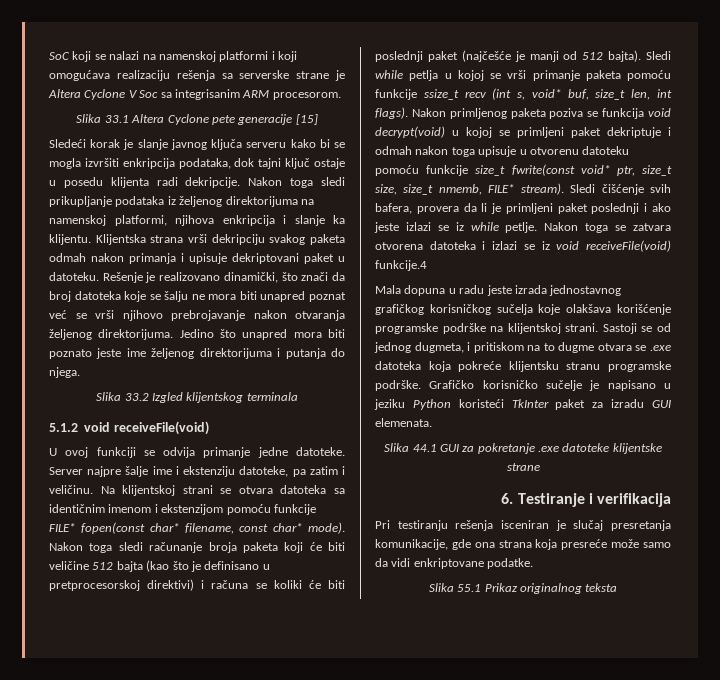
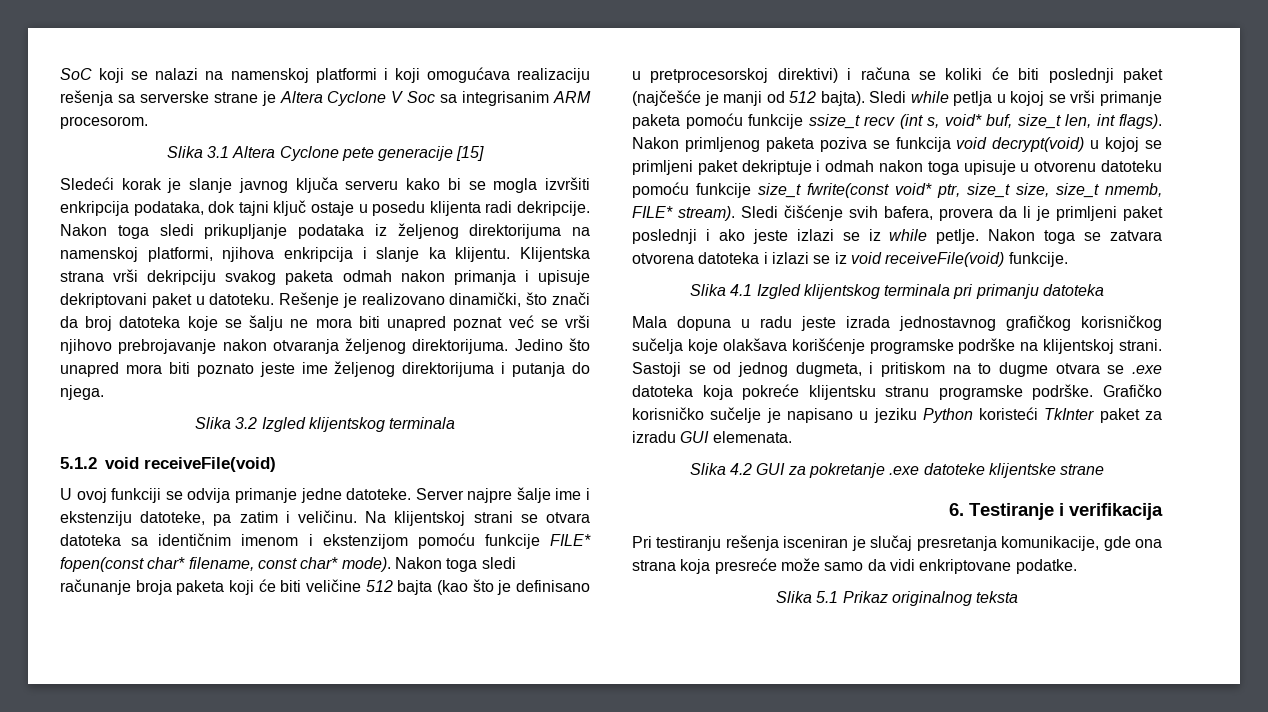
- Slika 33.1 Altera Cyclone pete generacije [15]
+ Slika 3.1 Altera Cyclone pete generacije [15]
- Slika 33.2 Izgled klijentskog terminala
+ Slika 3.2 Izgled klijentskog terminala
- Nakon toga se zatvara otvorena datoteka i izlazi se iz void receiveFile(void) funkcije.4
+ Nakon toga se zatvara otvorena datoteka i izlazi se iz void receiveFile(void) funkcije.
+ Slika 4.1 Izgled klijentskog terminala pri primanju datoteka
- Slika 44.1 GUI za pokretanje .exe datoteke klijentske strane
+ Slika 4.2 GUI za pokretanje .exe datoteke klijentske strane
- Slika 55.1 Prikaz originalnog teksta
+ Slika 5.1 Prikaz originalnog teksta

